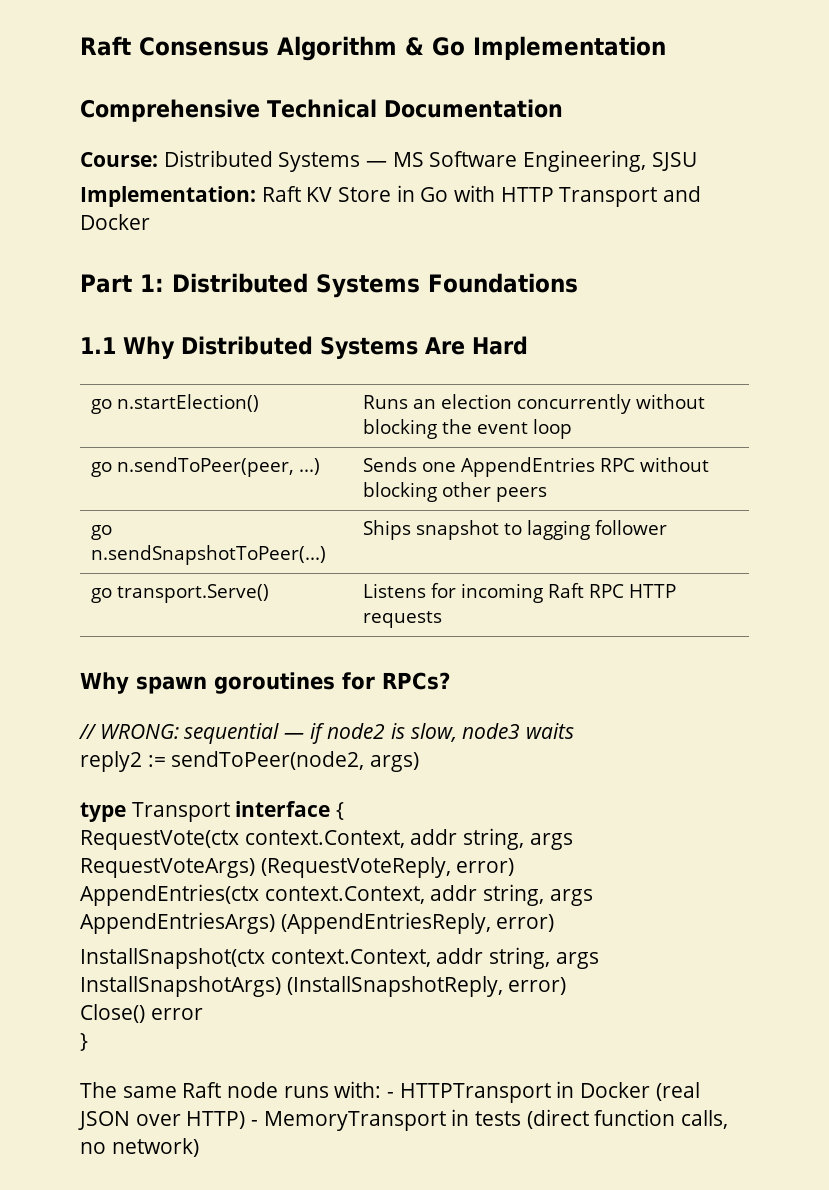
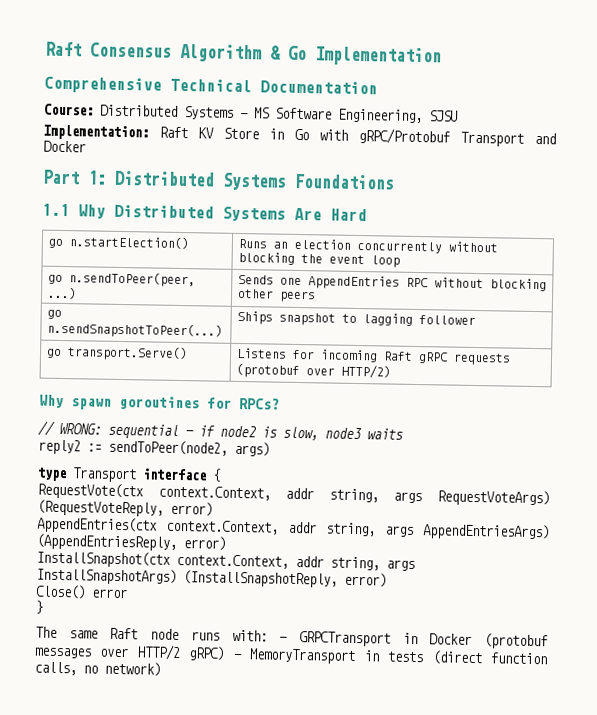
- Implementation: Raft KV Store in Go with HTTP Transport and Docker
+ Implementation: Raft KV Store in Go with gRPC/Protobuf Transport and Docker
- go transport.Serve() | Listens for incoming Raft RPC HTTP requests
+ go transport.Serve() | Listens for incoming Raft gRPC requests (protobuf over HTTP/2)
- The same Raft node runs with: - HTTPTransport in Docker (real JSON over HTTP) - MemoryTransport in tests (direct function calls, no network)
+ The same Raft node runs with: - GRPCTransport in Docker (protobuf messages over HTTP/2 gRPC) - MemoryTransport in tests (direct function calls, no network)

